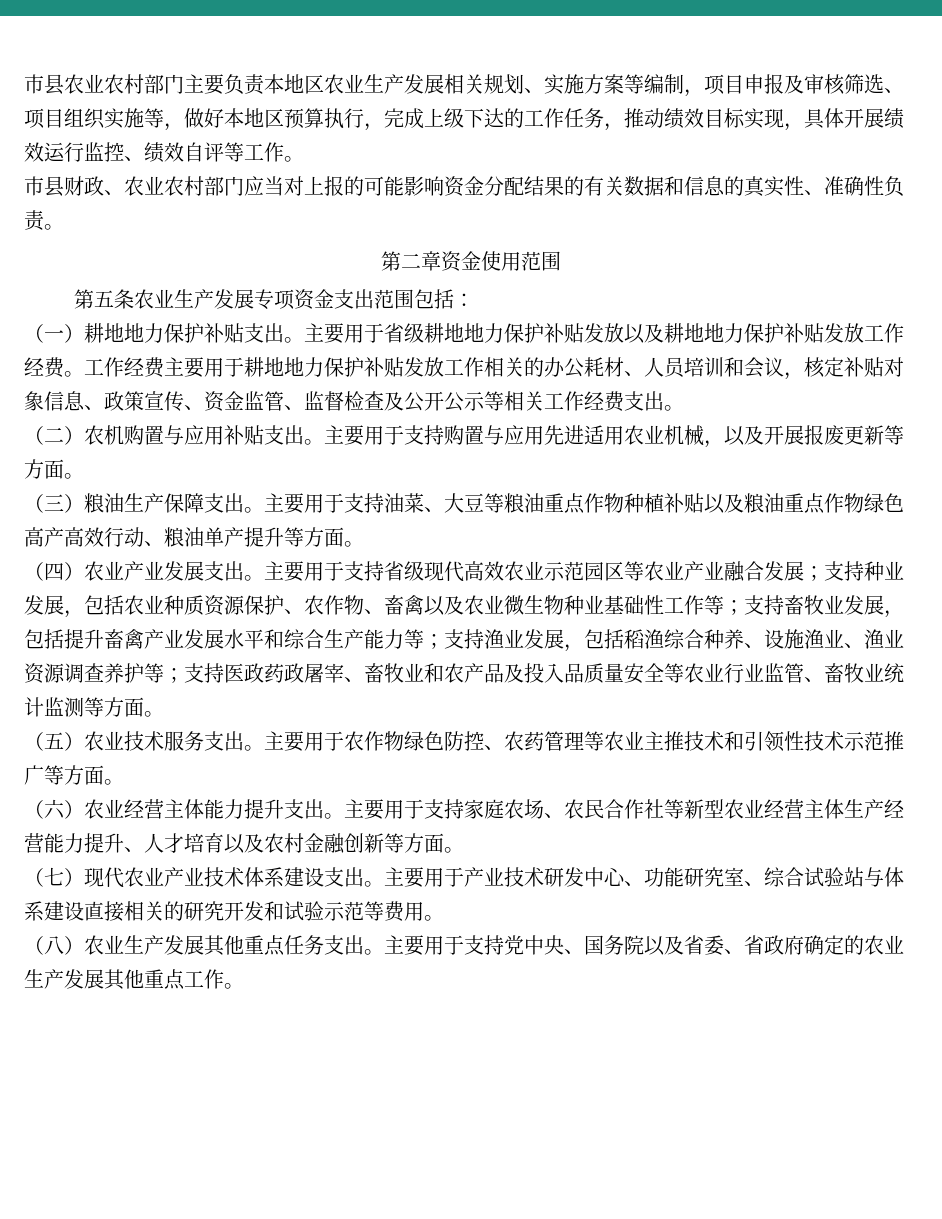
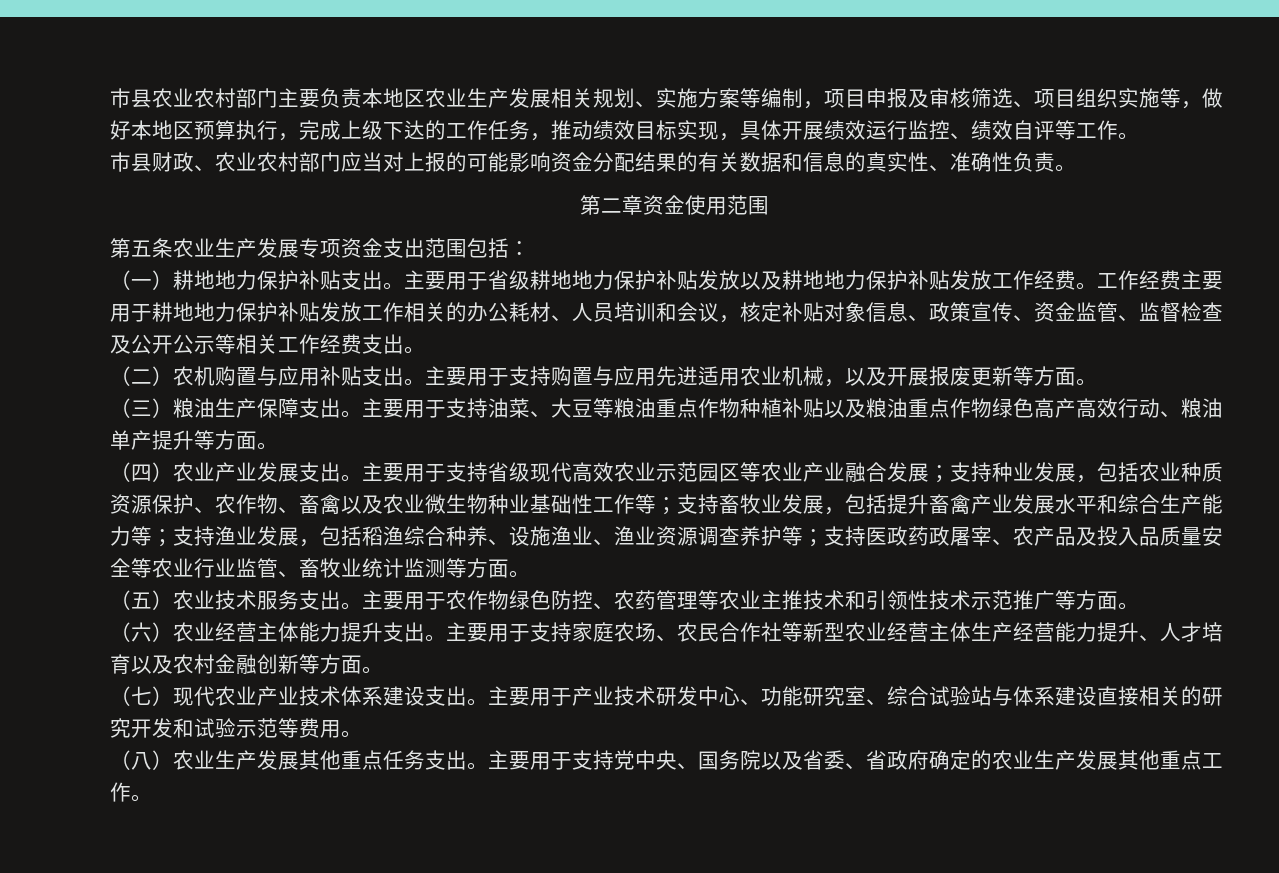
- 支持医政药政屠宰、畜牧业和农产品及投入品质量安全等农业行业监管、畜牧业统计监测等方面。
+ 支持医政药政屠宰、农产品及投入品质量安全等农业行业监管、畜牧业统计监测等方面。

